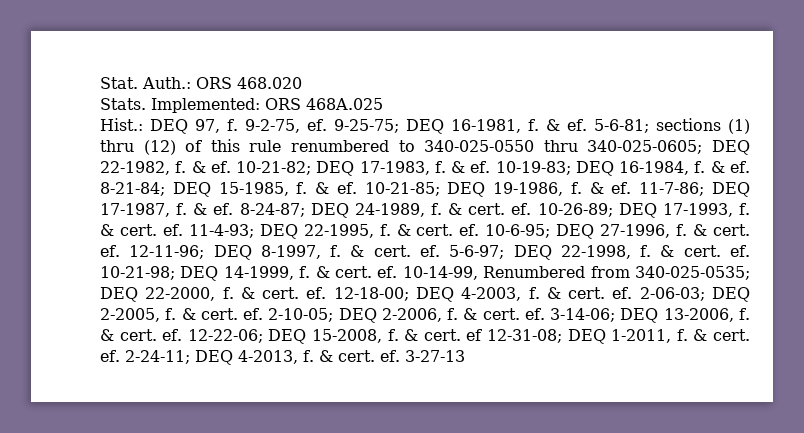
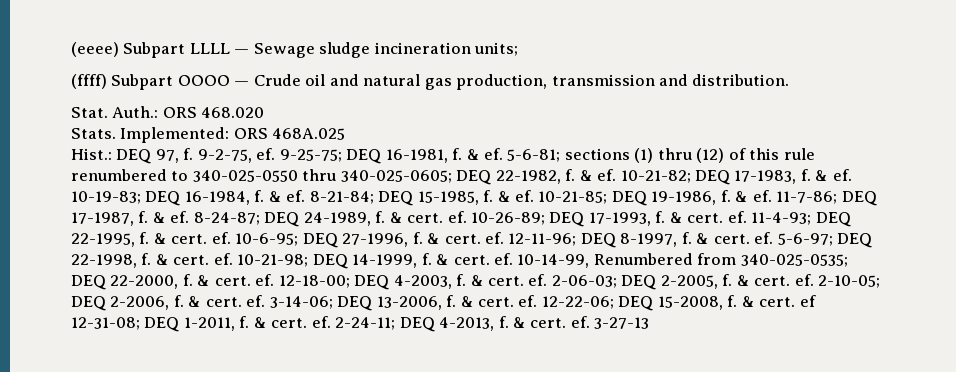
+ (eeee) Subpart LLLL — Sewage sludge incineration units;
+ (ffff) Subpart OOOO — Crude oil and natural gas production, transmission and distribution.

